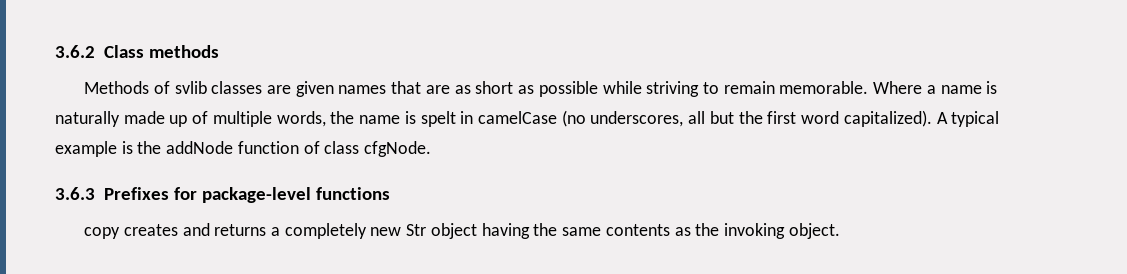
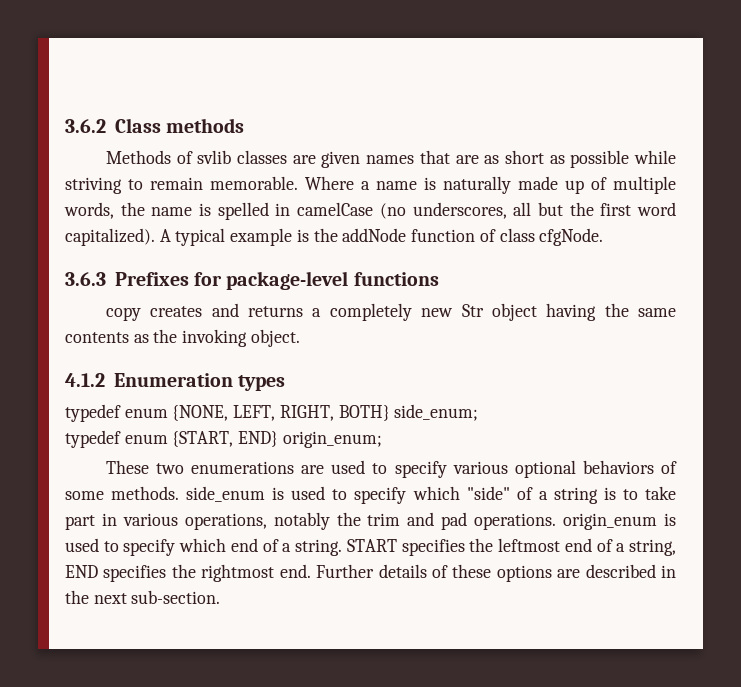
- Where a name is naturally made up of multiple words, the name is spelt in camelCase (no underscores, all but the first word capitalized).
+ Where a name is naturally made up of multiple words, the name is spelled in camelCase (no underscores, all but the first word capitalized).
+ 4.1.2 Enumeration types
+ typedef enum {NONE, LEFT, RIGHT, BOTH} side_enum;
+ typedef enum {START, END} origin_enum;
+ These two enumerations are used to specify various optional behaviors of some methods. side_enum is used to specify which "side" of a string is to take part in various operations, notably the trim and pad operations. origin_enum is used to specify which end of a string. START specifies the leftmost end of a string, END specifies the rightmost end. Further details of these options are described in the next sub-section.

